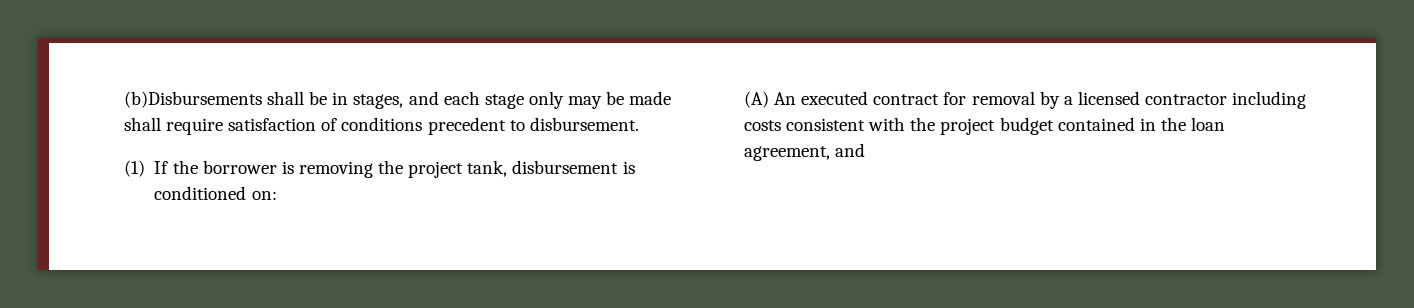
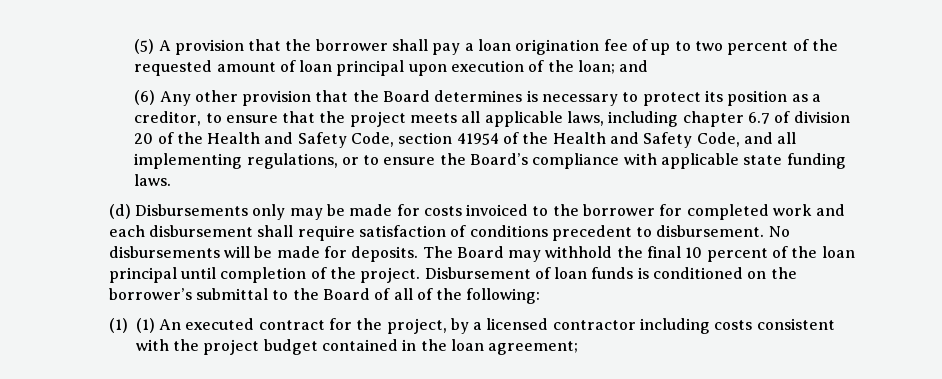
- (b)Disbursements shall be in stages, and each stage only may be made shall require satisfaction of conditions precedent to disbursement.
- (1) If the borrower is removing the project tank, disbursement is conditioned on:
- (A) An executed contract for removal by a licensed contractor including costs consistent with the project budget contained in the loan agreement, and
+ (5) A provision that the borrower shall pay a loan origination fee of up to two percent of the requested amount of loan principal upon execution of the loan; and
+ (6) Any other provision that the Board determines is necessary to protect its position as a creditor, to ensure that the project meets all applicable laws, including chapter 6.7 of division 20 of the Health and Safety Code, section 41954 of the Health and Safety Code, and all implementing regulations, or to ensure the Board’s compliance with applicable state funding laws.
+ (d) Disbursements only may be made for costs invoiced to the borrower for completed work and each disbursement shall require satisfaction of conditions precedent to disbursement. No disbursements will be made for deposits. The Board may withhold the final 10 percent of the loan principal until completion of the project. Disbursement of loan funds is conditioned on the borrower’s submittal to the Board of all of the following:
+ (1) (1) An executed contract for the project, by a licensed contractor including costs consistent with the project budget contained in the loan agreement;

